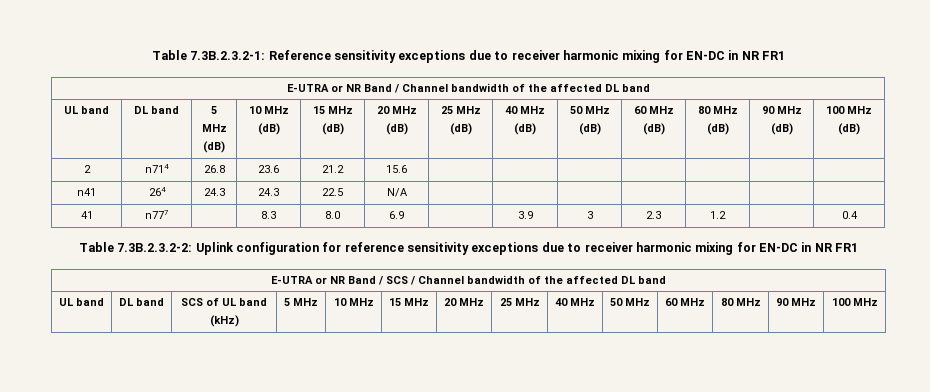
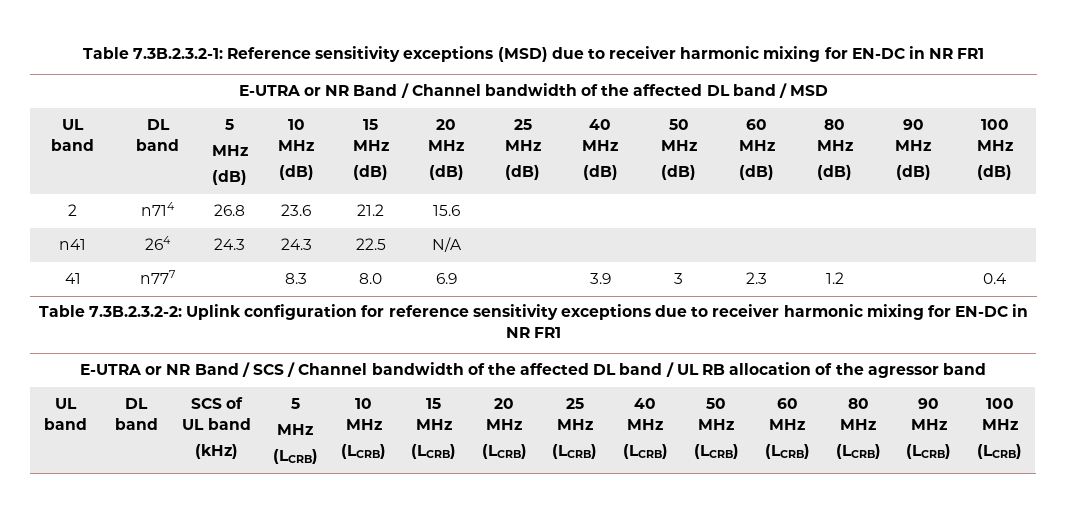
- Table 7.3B.2.3.2-1: Reference sensitivity exceptions due to receiver harmonic mixing for EN-DC in NR FR1
+ Table 7.3B.2.3.2-1: Reference sensitivity exceptions (MSD) due to receiver harmonic mixing for EN-DC in NR FR1
- E-UTRA or NR Band / Channel bandwidth of the affected DL band
+ E-UTRA or NR Band / Channel bandwidth of the affected DL band / MSD
- E-UTRA or NR Band / SCS / Channel bandwidth of the affected DL band
+ E-UTRA or NR Band / SCS / Channel bandwidth of the affected DL band / UL RB allocation of the agressor band
- (kHz) | 5 MHz | 10 MHz | 15 MHz | 20 MHz | 25 MHz | 40 MHz | 50 MHz | 60 MHz | 80 MHz | 90 MHz | 100 MHz
+ (kHz) | 5
+ MHz
+ (LCRB) | 10 MHz
+ (LCRB) | 15 MHz
+ (LCRB) | 20 MHz
+ (LCRB) | 25 MHz
+ (LCRB) | 40 MHz
+ (LCRB) | 50 MHz
+ (LCRB) | 60 MHz
+ (LCRB) | 80 MHz
+ (LCRB) | 90 MHz
+ (LCRB) | 100 MHz
+ (LCRB)

